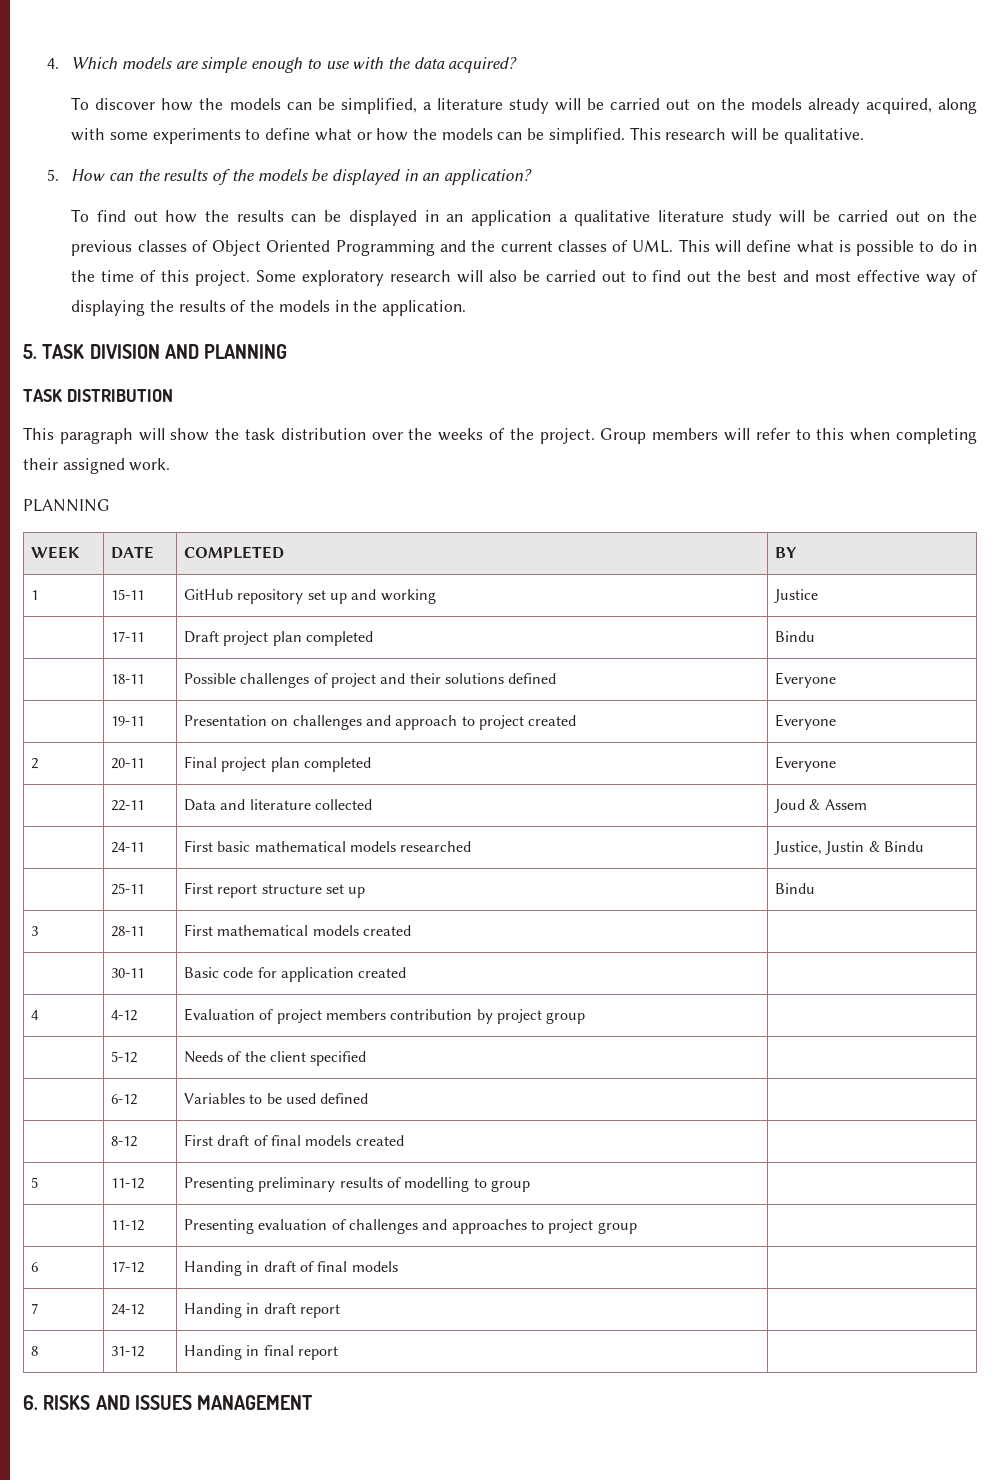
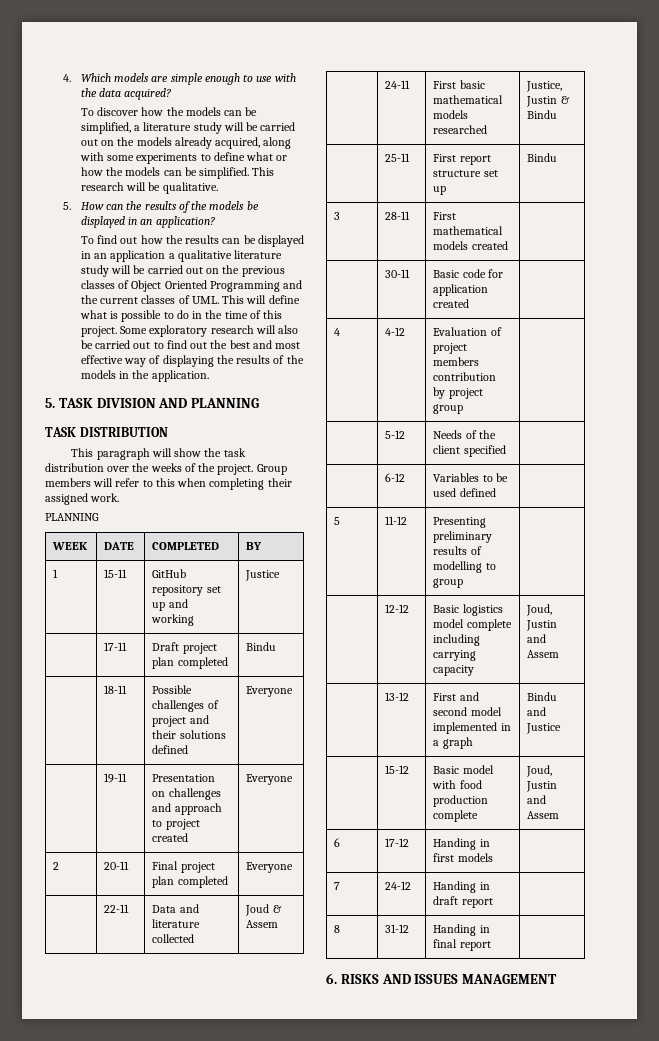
- | 8-12 | First draft of final models created |
- | 11-12 | Presenting evaluation of challenges and approaches to project group |
+ | 12-12 | Basic logistics model complete including carrying capacity | Joud, Justin and Assem
+ | 13-12 | First and second model implemented in a graph | Bindu and Justice
+ | 15-12 | Basic model with food production complete | Joud, Justin and Assem
- 6 | 17-12 | Handing in draft of final models |
+ 6 | 17-12 | Handing in first models |

